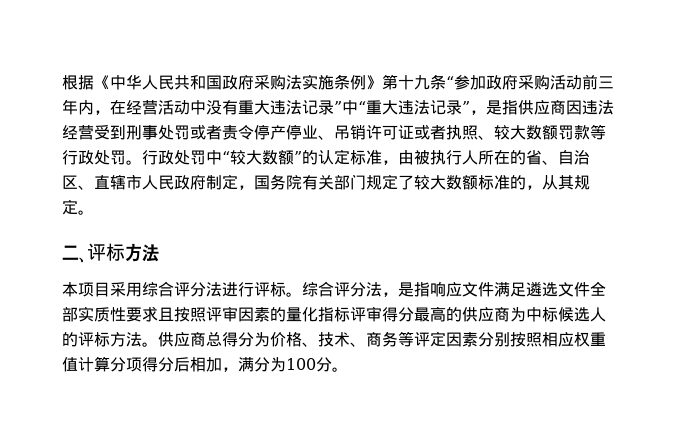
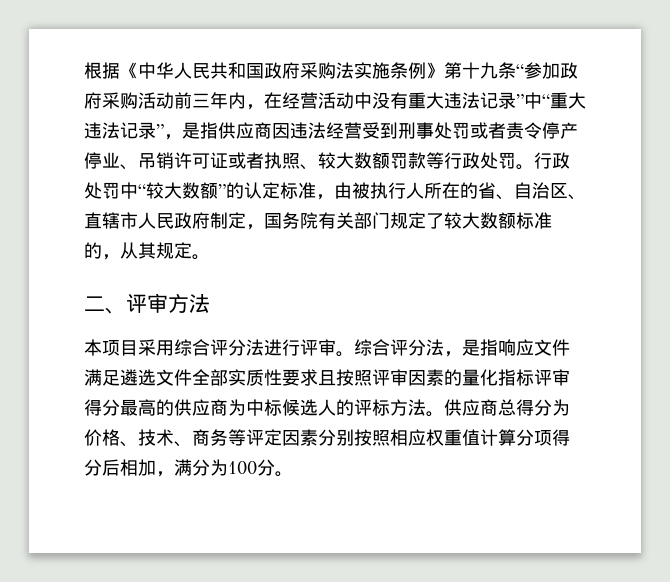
- 二、评标方法
+ 二、评审方法
- 本项目采用综合评分法进行评标。
+ 本项目采用综合评分法进行评审。

